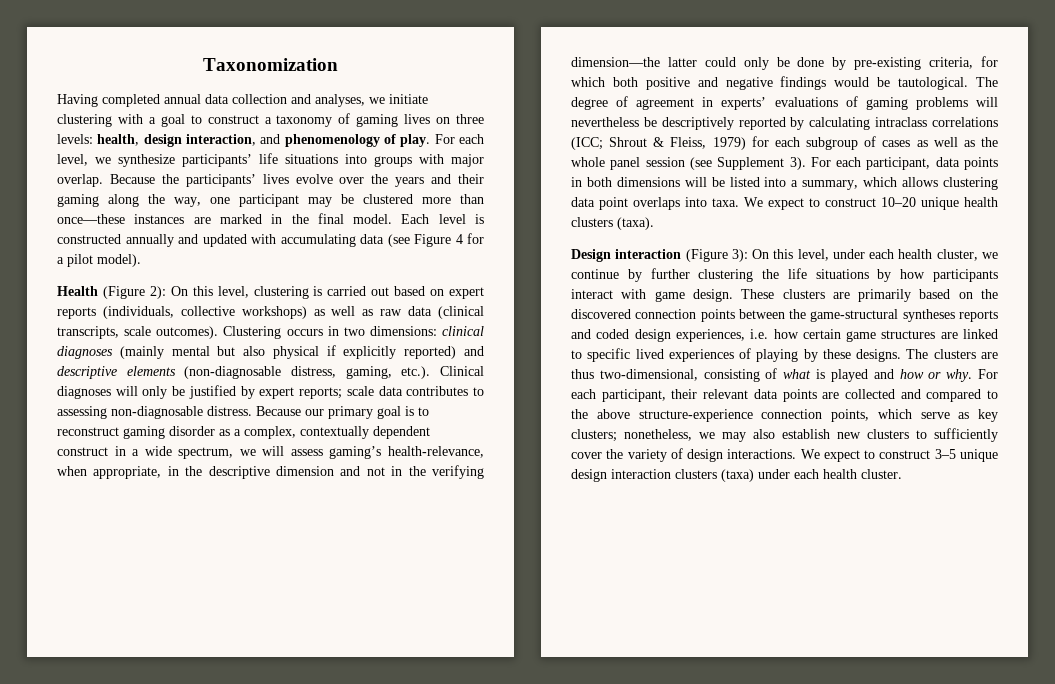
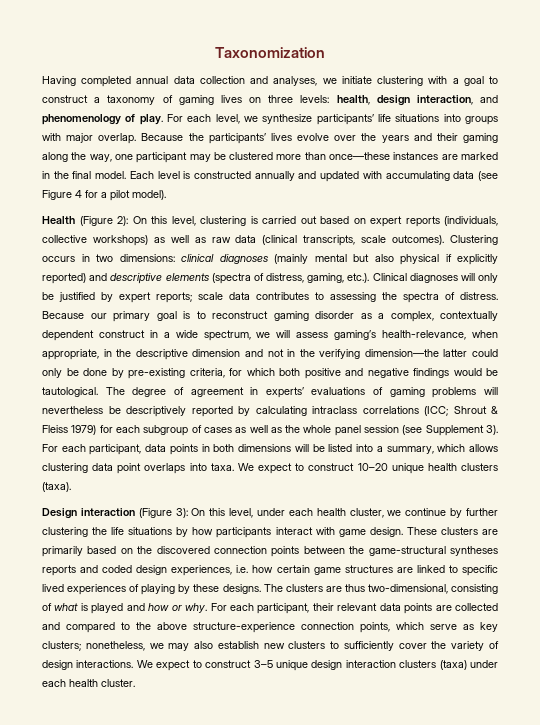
- Clustering occurs in two dimensions: clinical diagnoses (mainly mental but also physical if explicitly reported) and descriptive elements (non-diagnosable distress, gaming, etc.). Clinical diagnoses will only be justified by expert reports; scale data contributes to assessing non-diagnosable distress.
+ Clustering occurs in two dimensions: clinical diagnoses (mainly mental but also physical if explicitly reported) and descriptive elements (spectra of distress, gaming, etc.). Clinical diagnoses will only be justified by expert reports; scale data contributes to assessing the spectra of distress.
- The degree of agreement in experts’ evaluations of gaming problems will nevertheless be descriptively reported by calculating intraclass correlations (ICC; Shrout & Fleiss, 1979) for each subgroup of cases as well as the whole panel session (see Supplement 3).
+ The degree of agreement in experts’ evaluations of gaming problems will nevertheless be descriptively reported by calculating intraclass correlations (ICC; Shrout & Fleiss 1979) for each subgroup of cases as well as the whole panel session (see Supplement 3).

